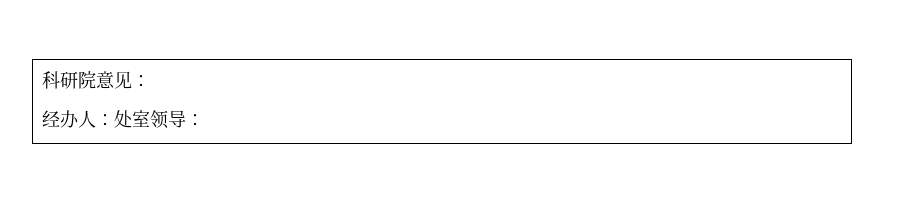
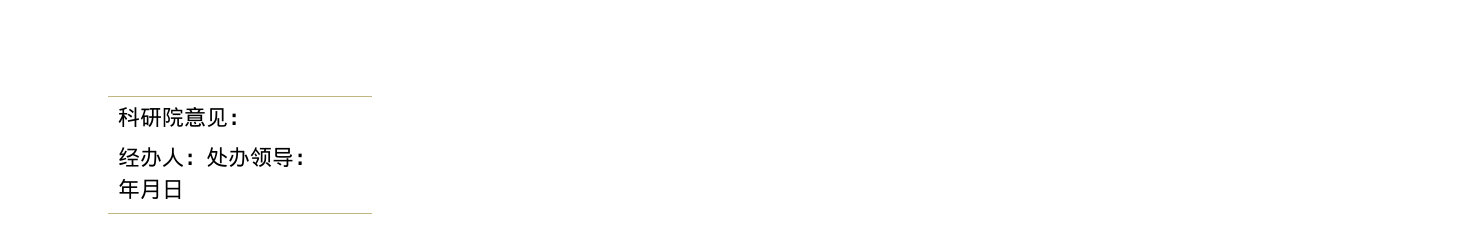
  科研院意见：
- 经办人：处室领导：
+ 经办人：处办领导：
+ 年月日

